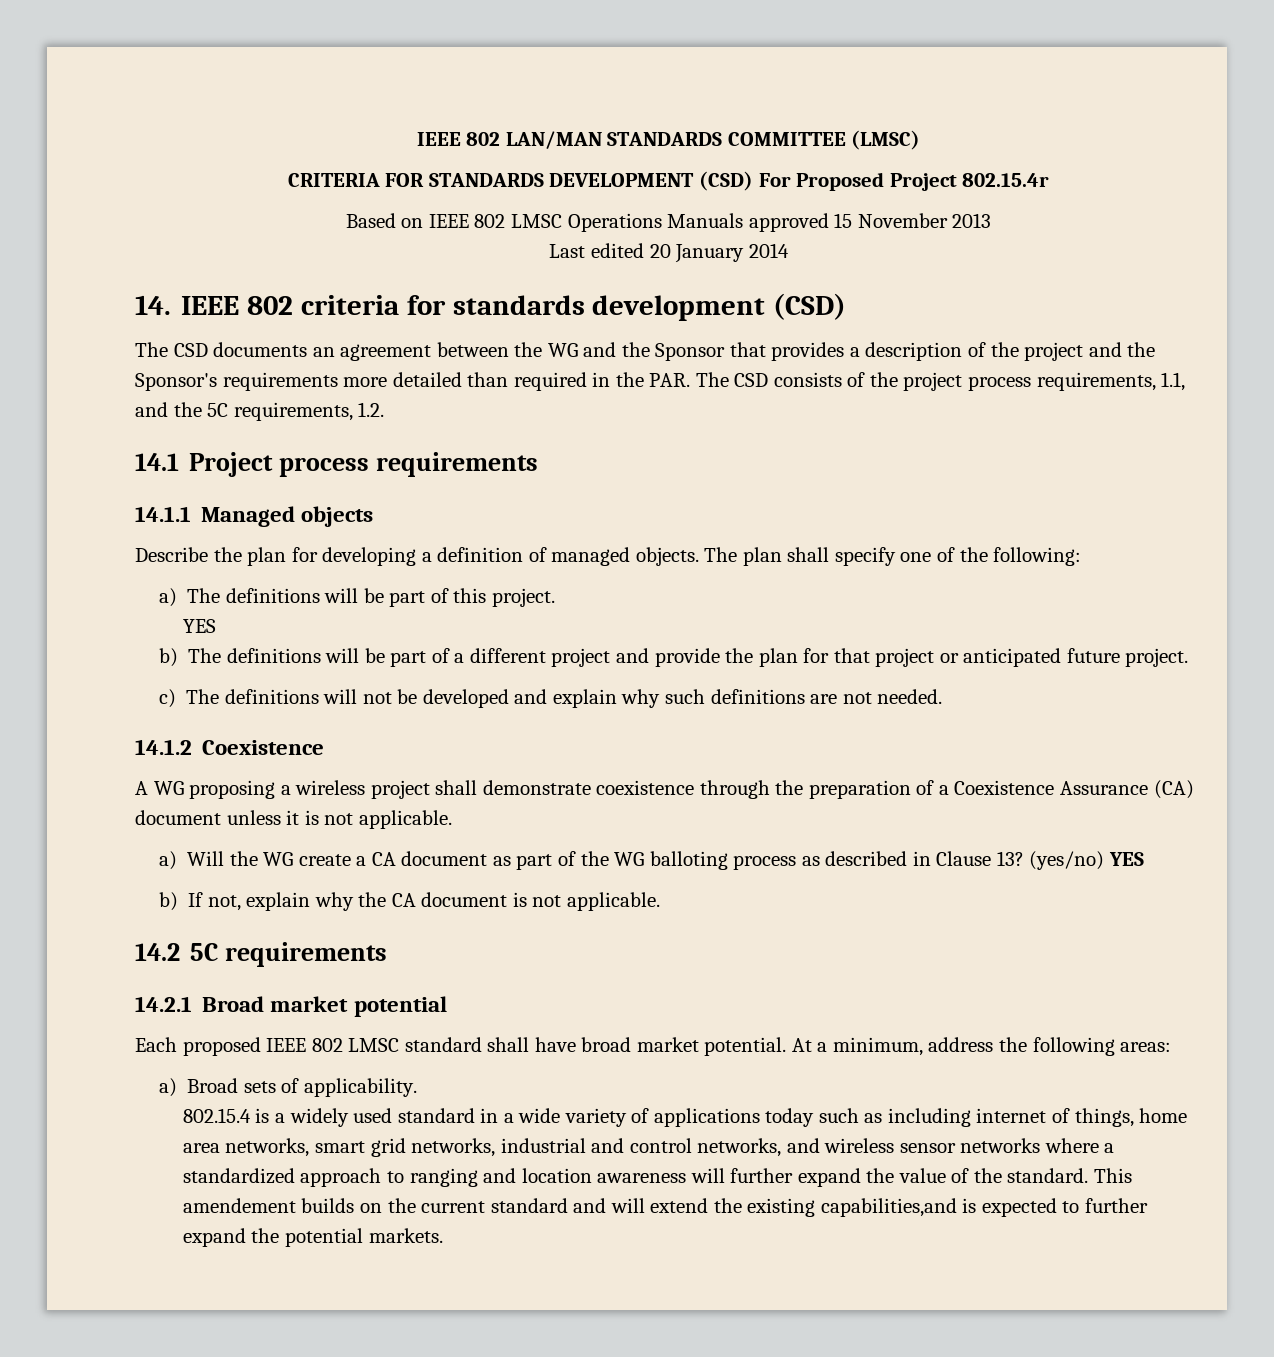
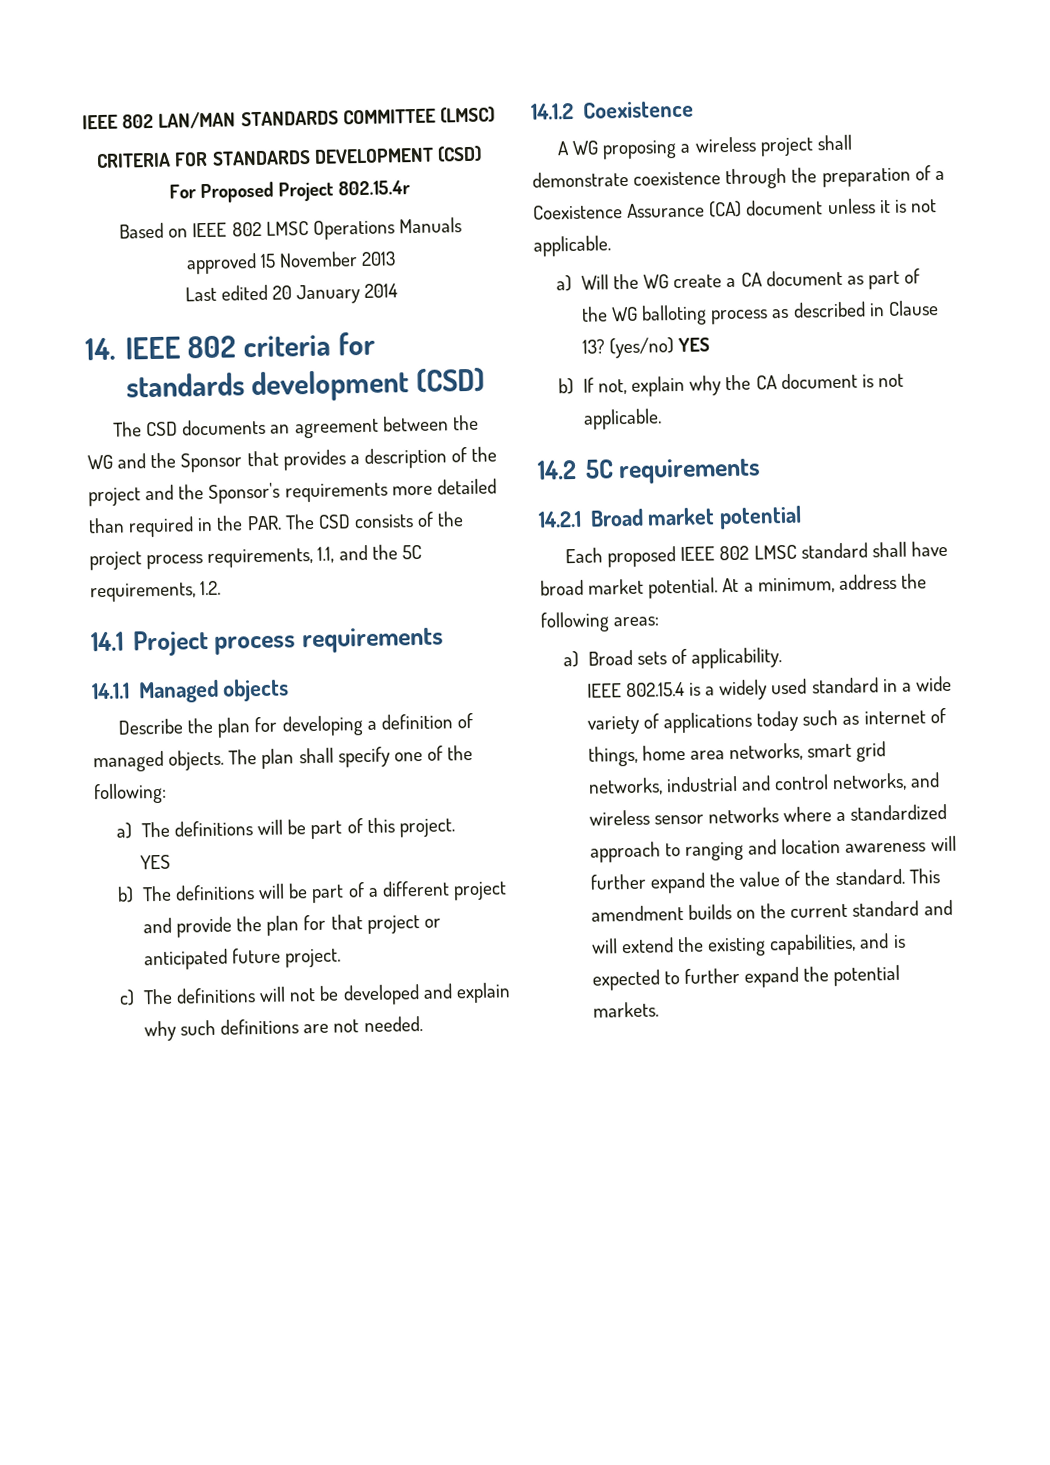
- 802.15.4 is a widely used standard in a wide variety of applications today such as including internet of things, home area networks, smart grid networks, industrial and control networks, and wireless sensor networks where a standardized approach to ranging and location awareness will further expand the value of the standard.
+ IEEE 802.15.4 is a widely used standard in a wide variety of applications today such as internet of things, home area networks, smart grid networks, industrial and control networks, and wireless sensor networks where a standardized approach to ranging and location awareness will further expand the value of the standard.
- This amendement builds on the current standard and will extend the existing capabilities,and is expected to further expand the potential markets.
+ This amendment builds on the current standard and will extend the existing capabilities, and is expected to further expand the potential markets.

